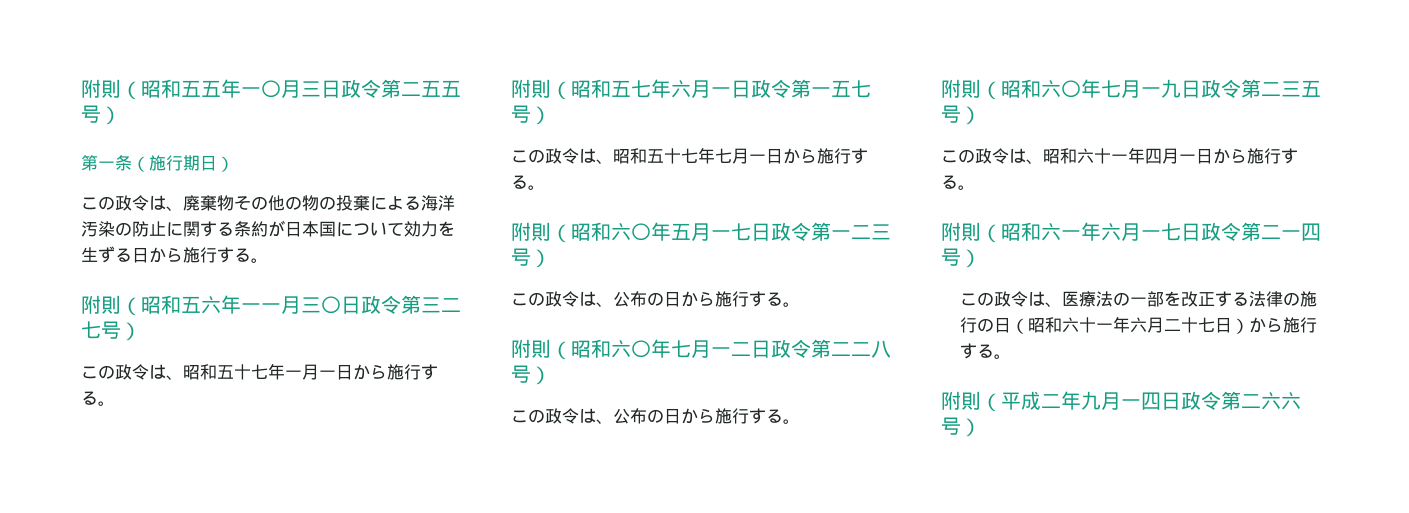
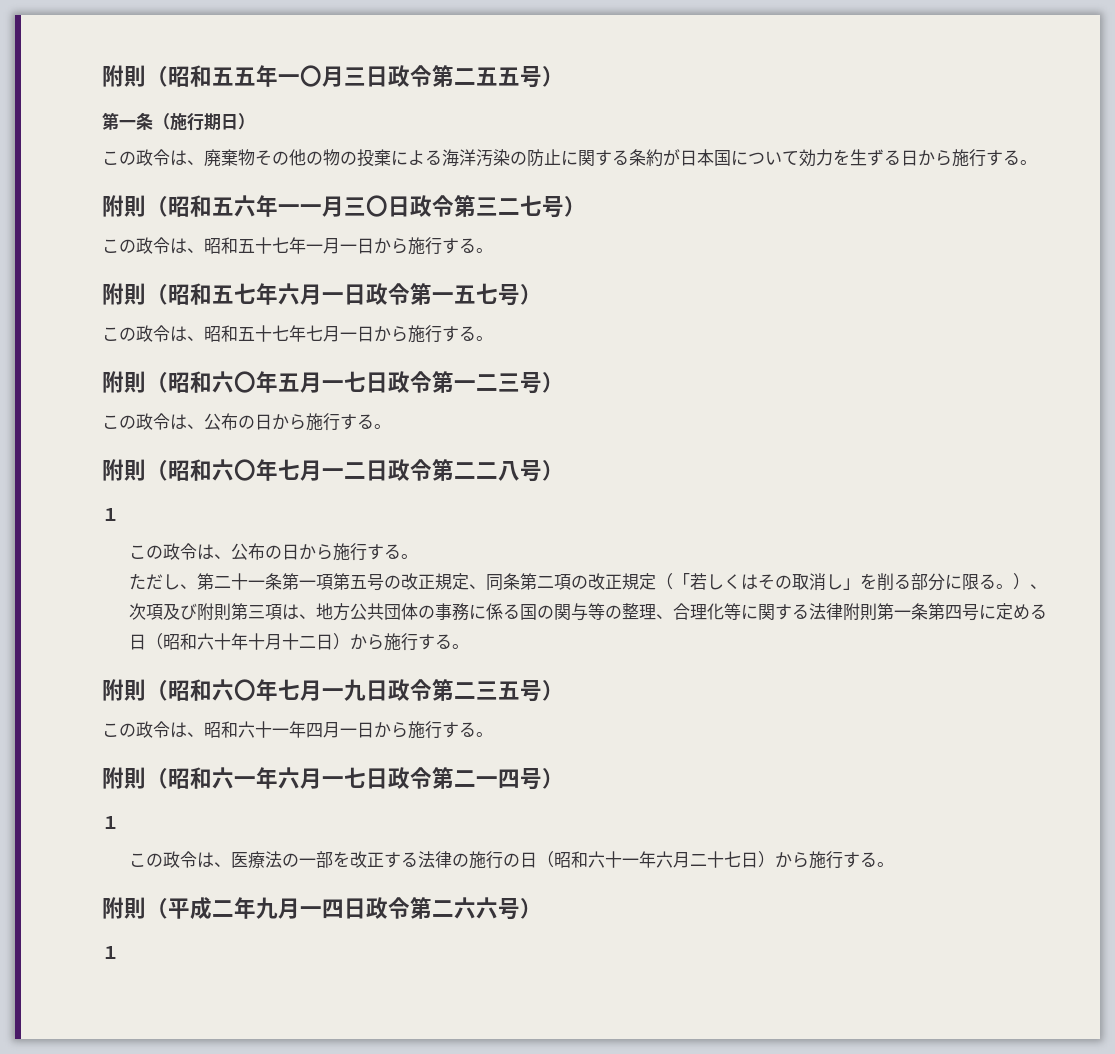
  附則（昭和六〇年七月一二日政令第二二八号）
+ １
  この政令は、公布の日から施行する。
+ ただし、第二十一条第一項第五号の改正規定、同条第二項の改正規定（「若しくはその取消し」を削る部分に限る。）、次項及び附則第三項は、地方公共団体の事務に係る国の関与等の整理、合理化等に関する法律附則第一条第四号に定める日（昭和六十年十月十二日）から施行する。
  附則（昭和六一年六月一七日政令第二一四号）
+ １
  附則（平成二年九月一四日政令第二六六号）
+ １

